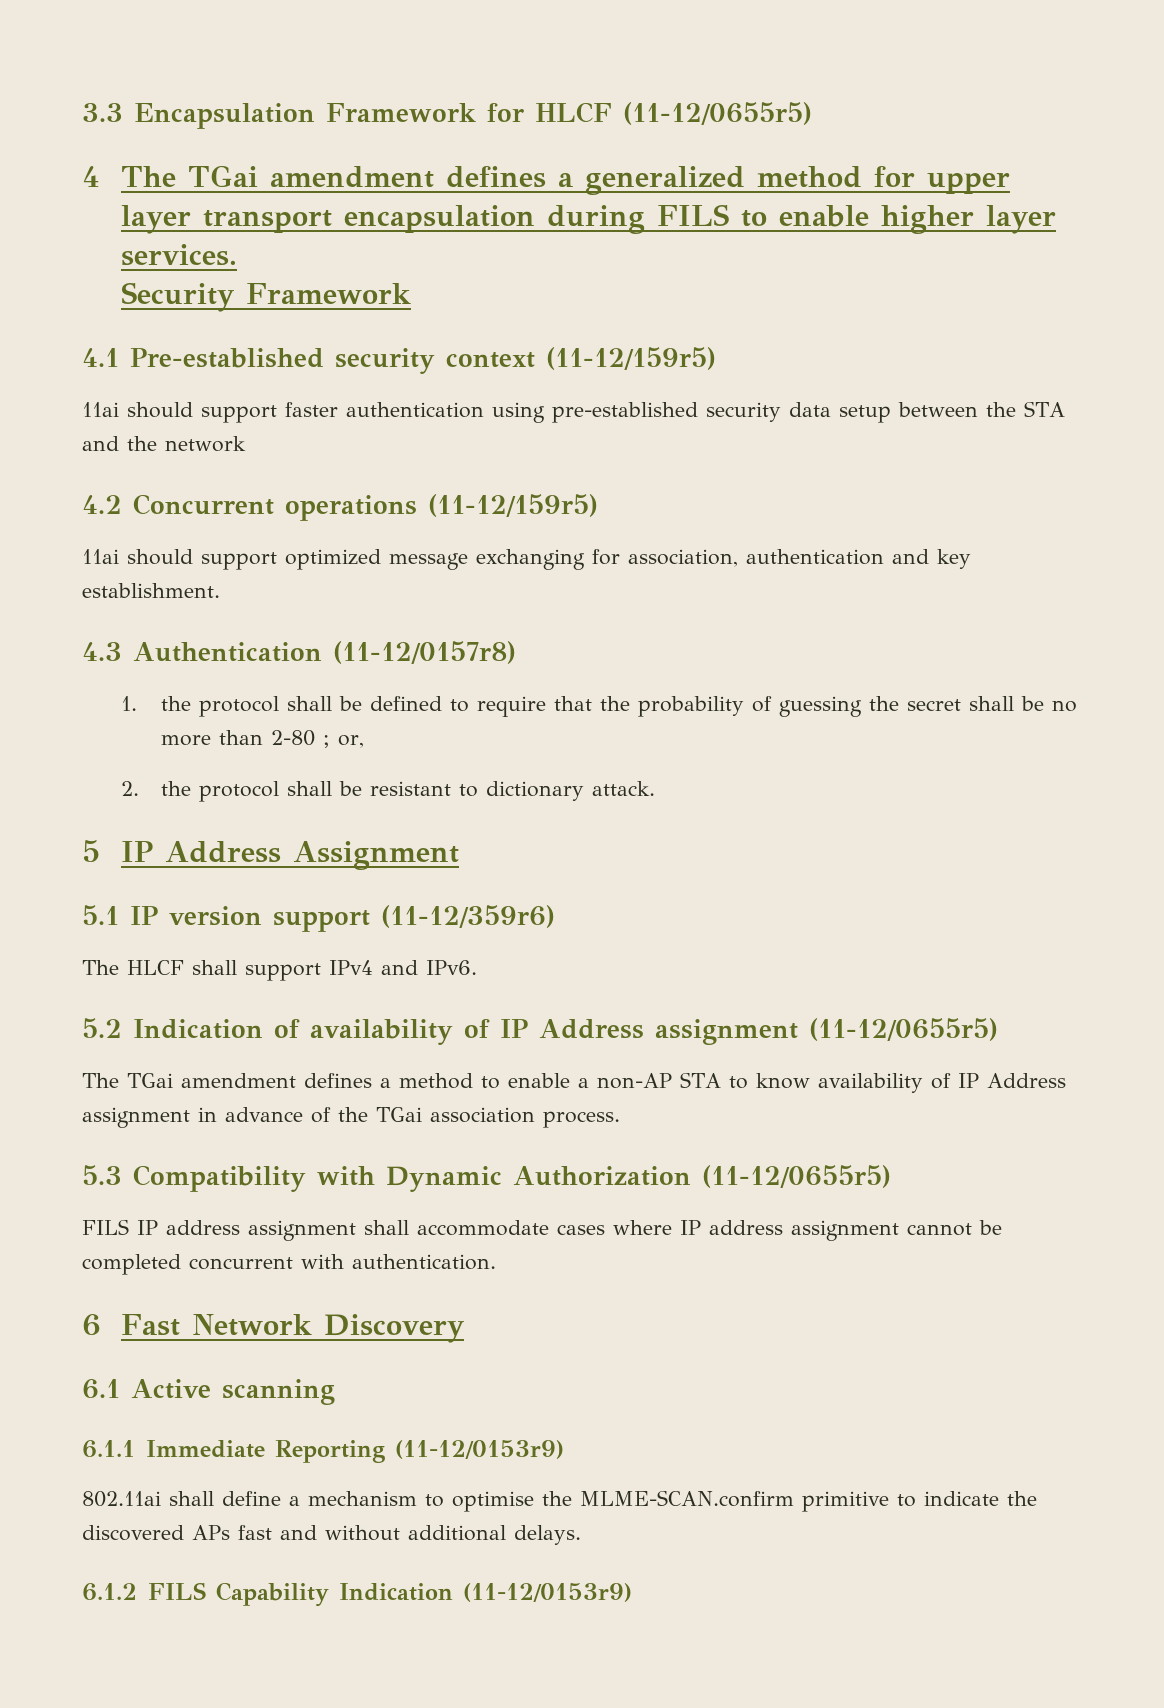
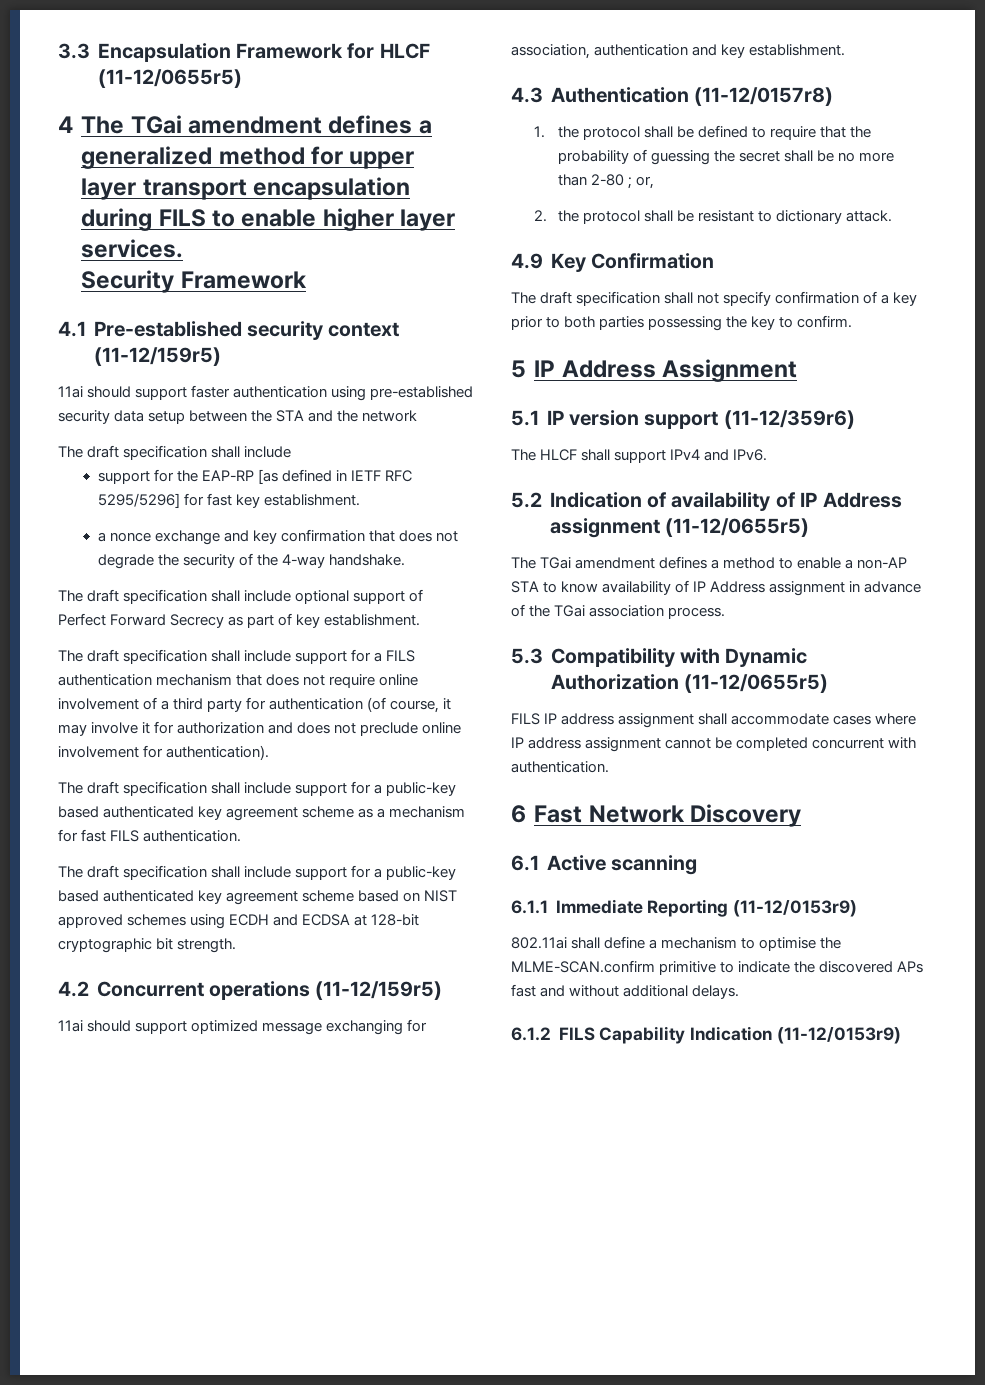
  11ai should support faster authentication using pre-established security data setup between the STA and the network
+ The draft specification shall include
+ support for the EAP-RP [as defined in IETF RFC 5295/5296] for fast key establishment.
+ a nonce exchange and key confirmation that does not degrade the security of the 4-way handshake.
+ The draft specification shall include optional support of Perfect Forward Secrecy as part of key establishment.
+ The draft specification shall include support for a FILS authentication mechanism that does not require online involvement of a third party for authentication (of course, it may involve it for authorization and does not preclude online involvement for authentication).
+ The draft specification shall include support for a public-key based authenticated key agreement scheme as a mechanism for fast FILS authentication.
+ The draft specification shall include support for a public-key based authenticated key agreement scheme based on NIST approved schemes using ECDH and ECDSA at 128-bit cryptographic bit strength.
+ 4.9 Key Confirmation
+ The draft specification shall not specify confirmation of a key prior to both parties possessing the key to confirm.

